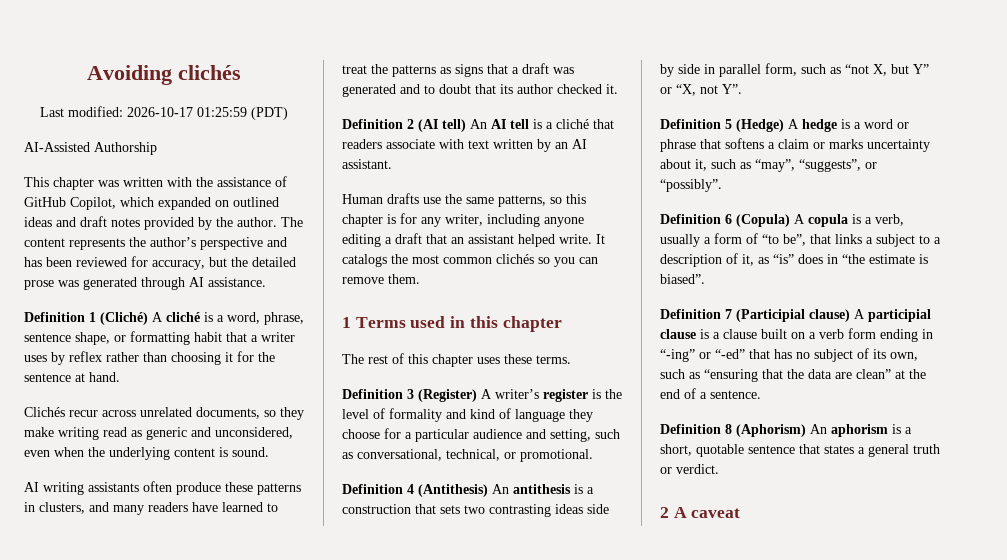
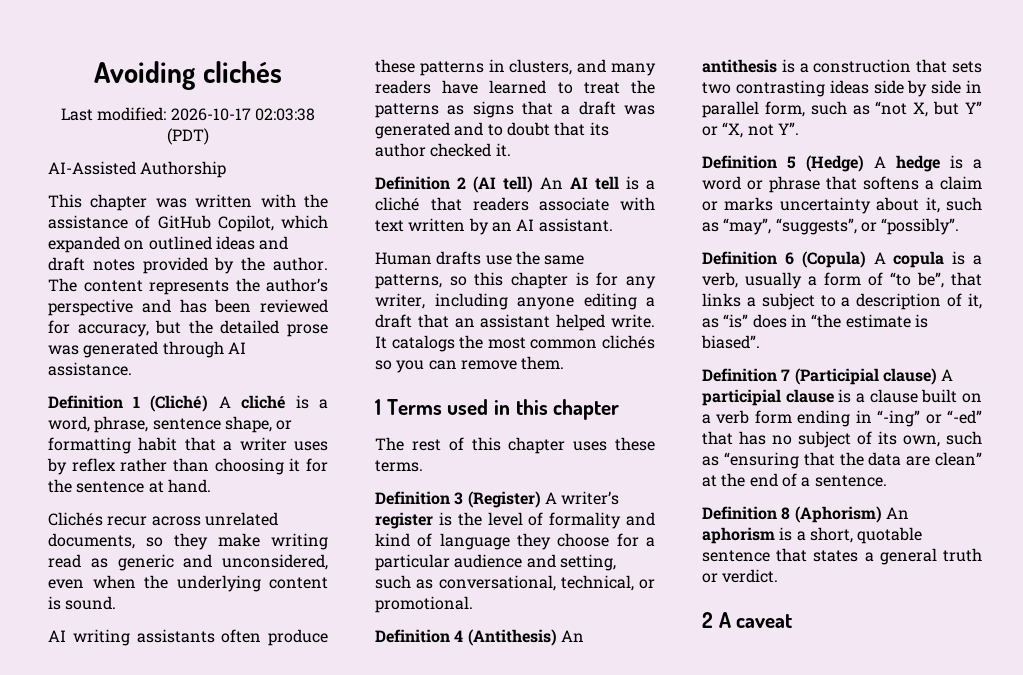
- Last modified: 2026-10-17 01:25:59 (PDT)
+ Last modified: 2026-10-17 02:03:38 (PDT)

